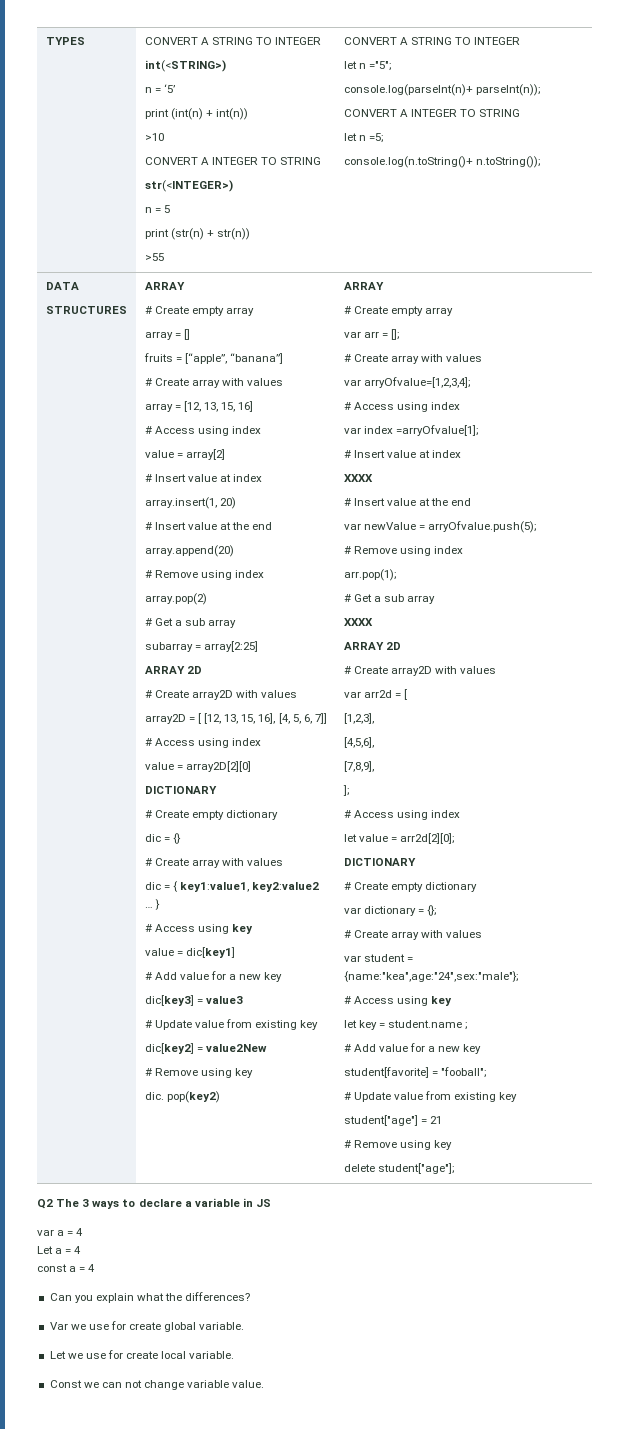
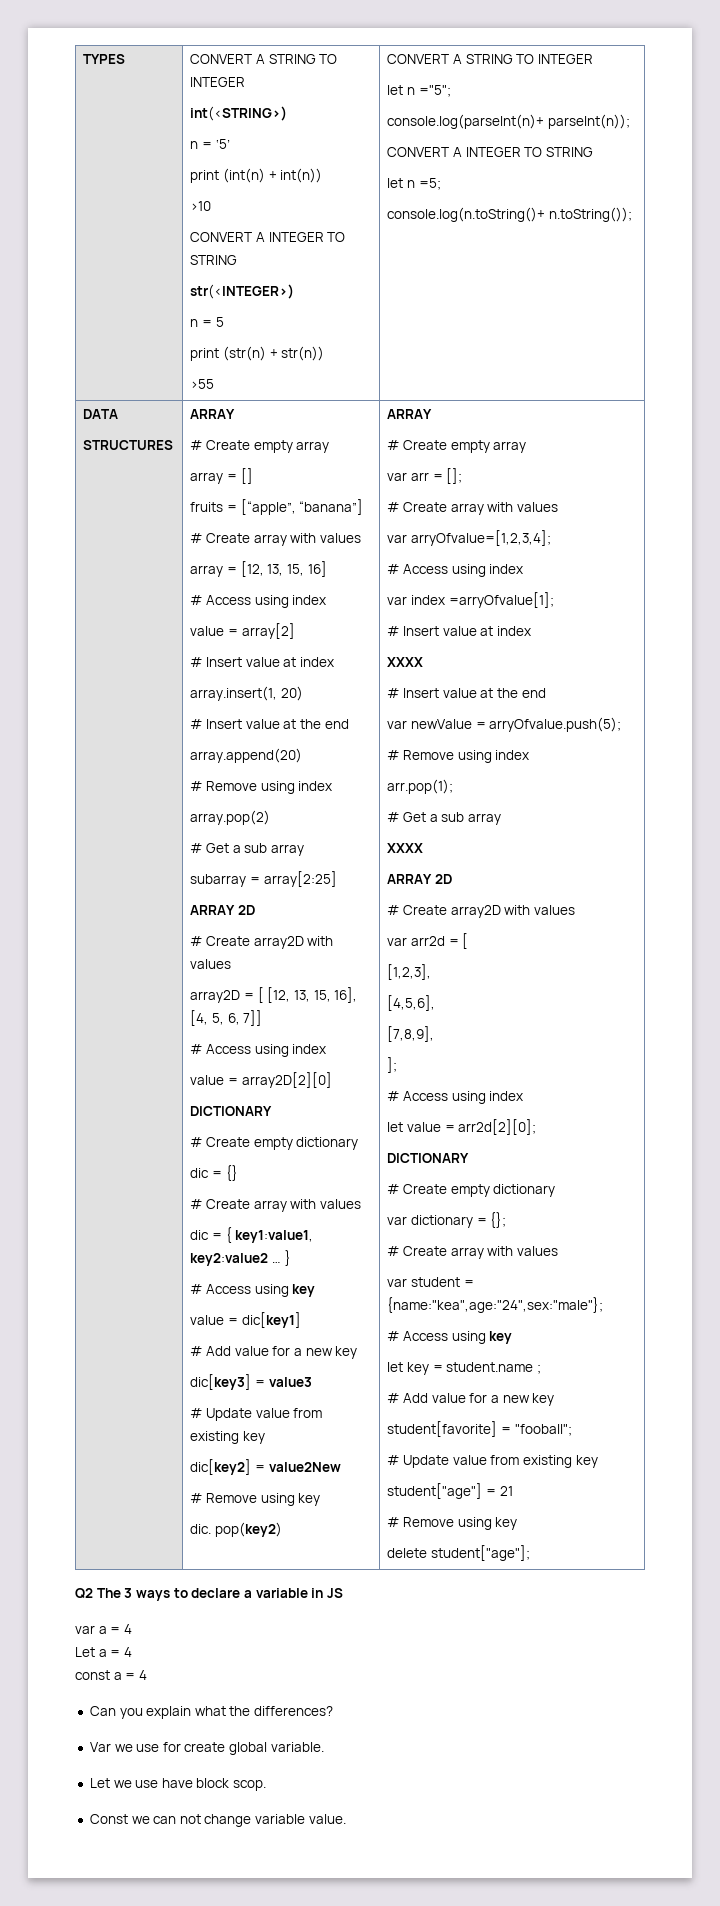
- Let we use for create local variable.
+ Let we use have block scop.

